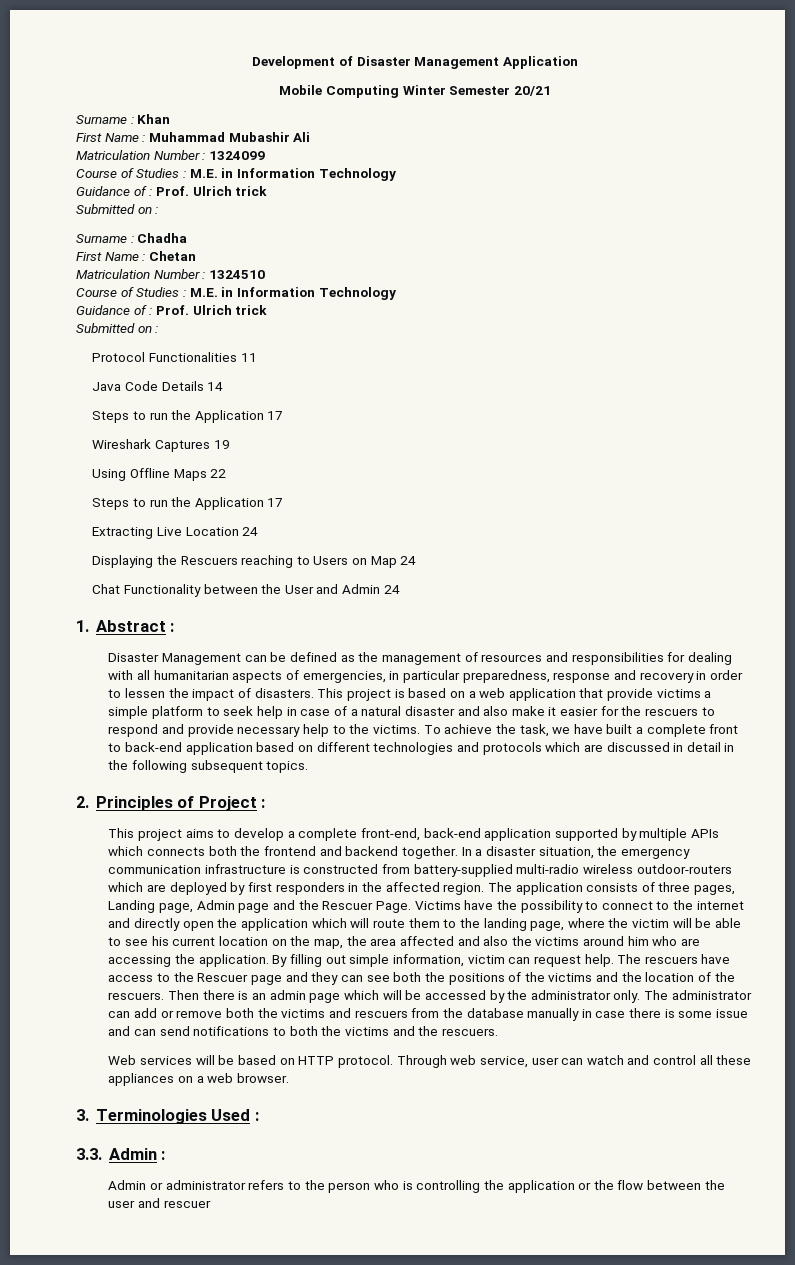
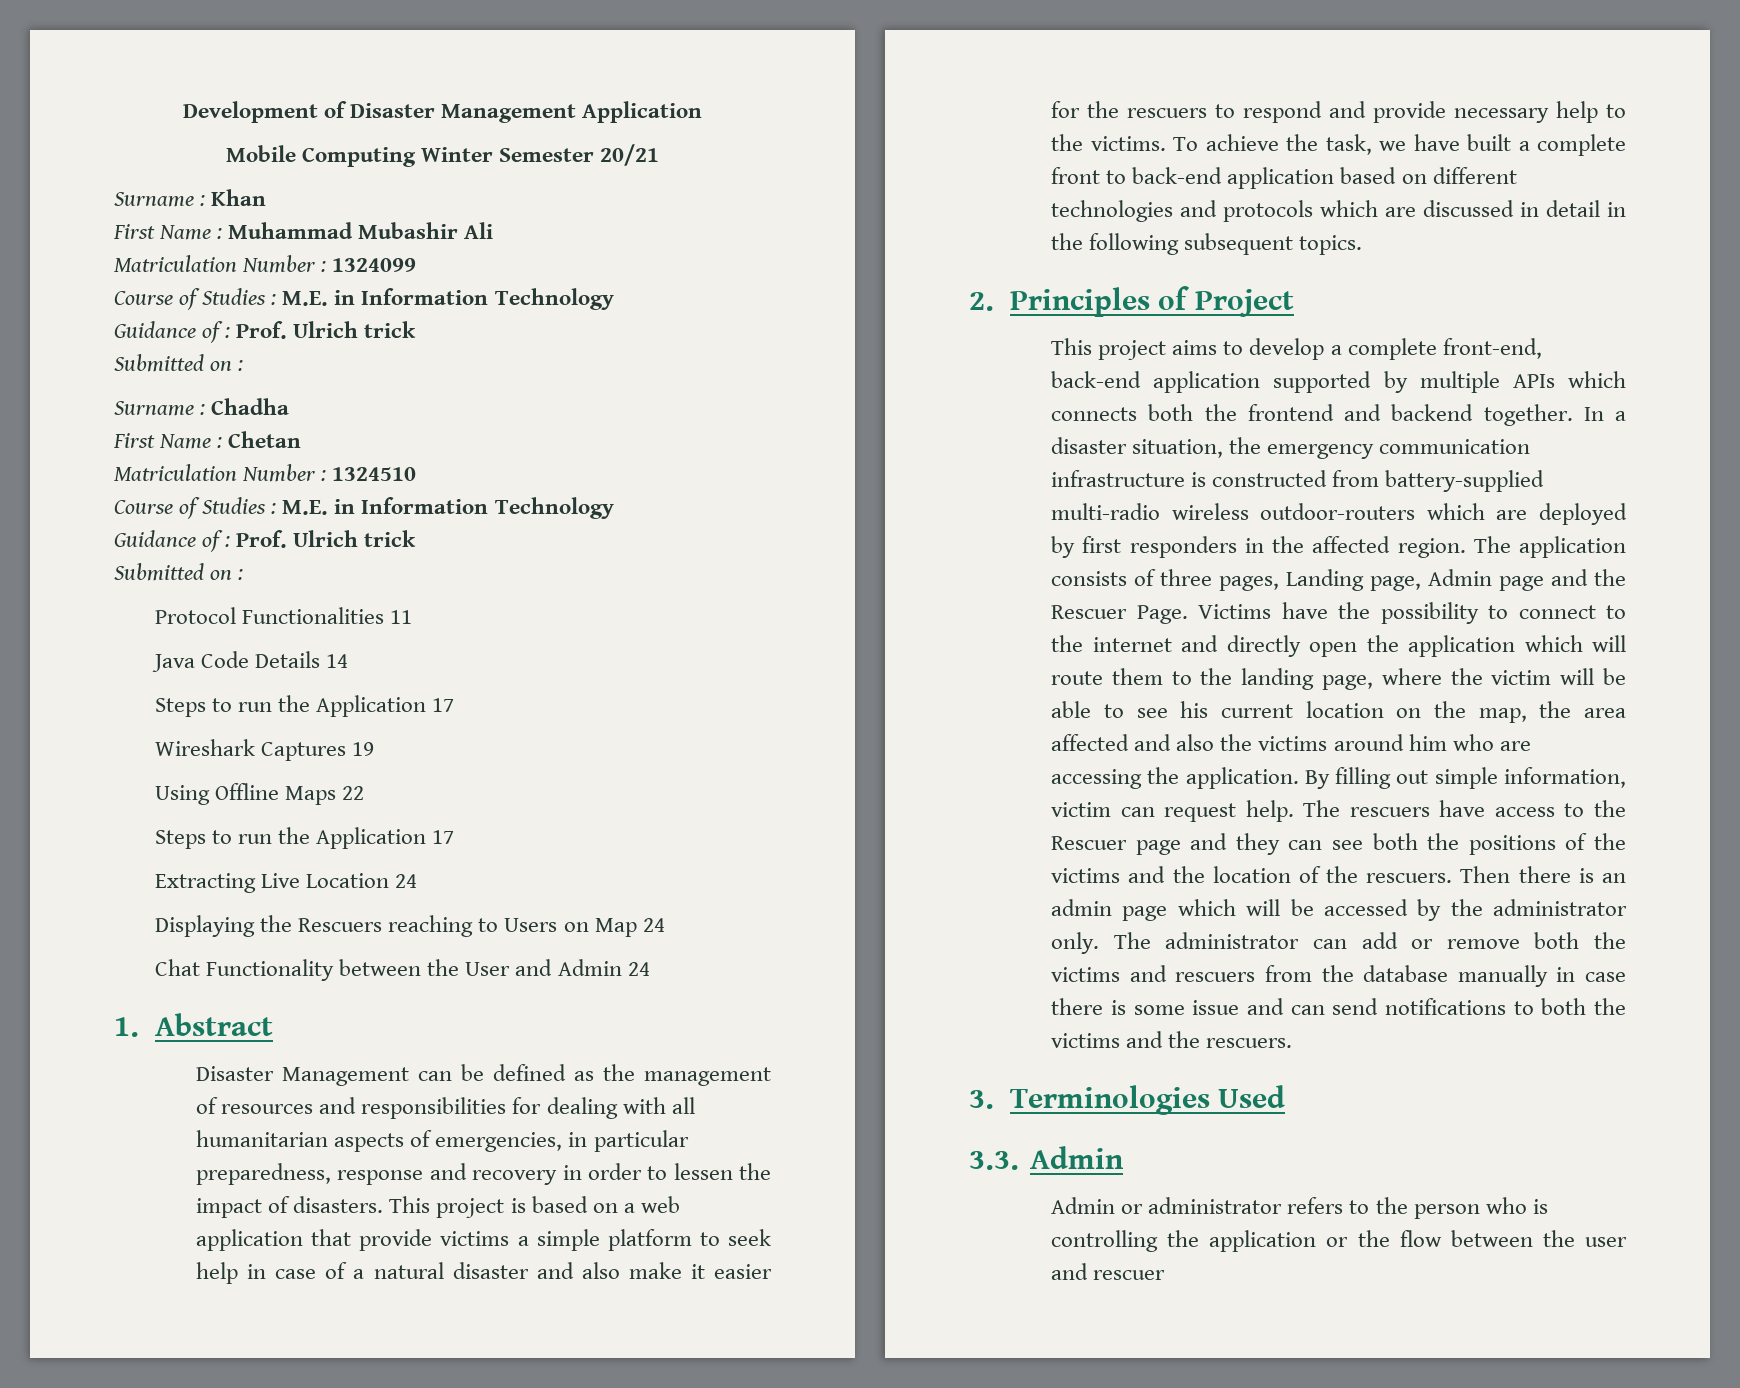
- 1. Abstract :
+ 1. Abstract
- 2. Principles of Project :
+ 2. Principles of Project
- Web services will be based on HTTP protocol. Through web service, user can watch and control all these appliances on a web browser.
- 3. Terminologies Used :
+ 3. Terminologies Used
- 3.3. Admin :
+ 3.3. Admin

